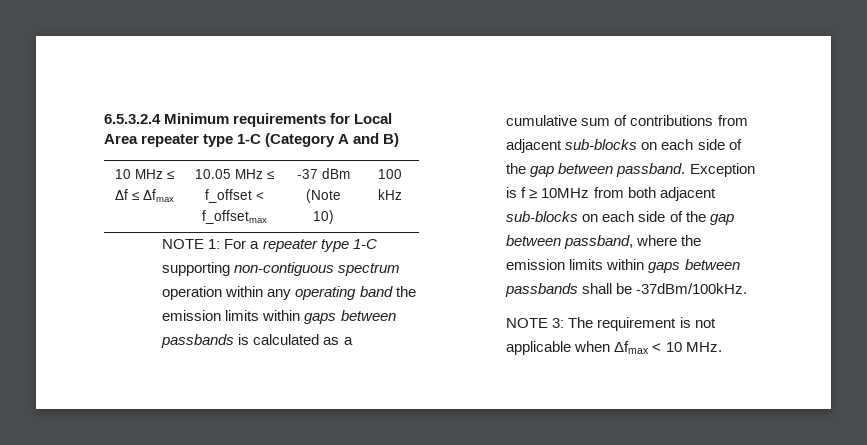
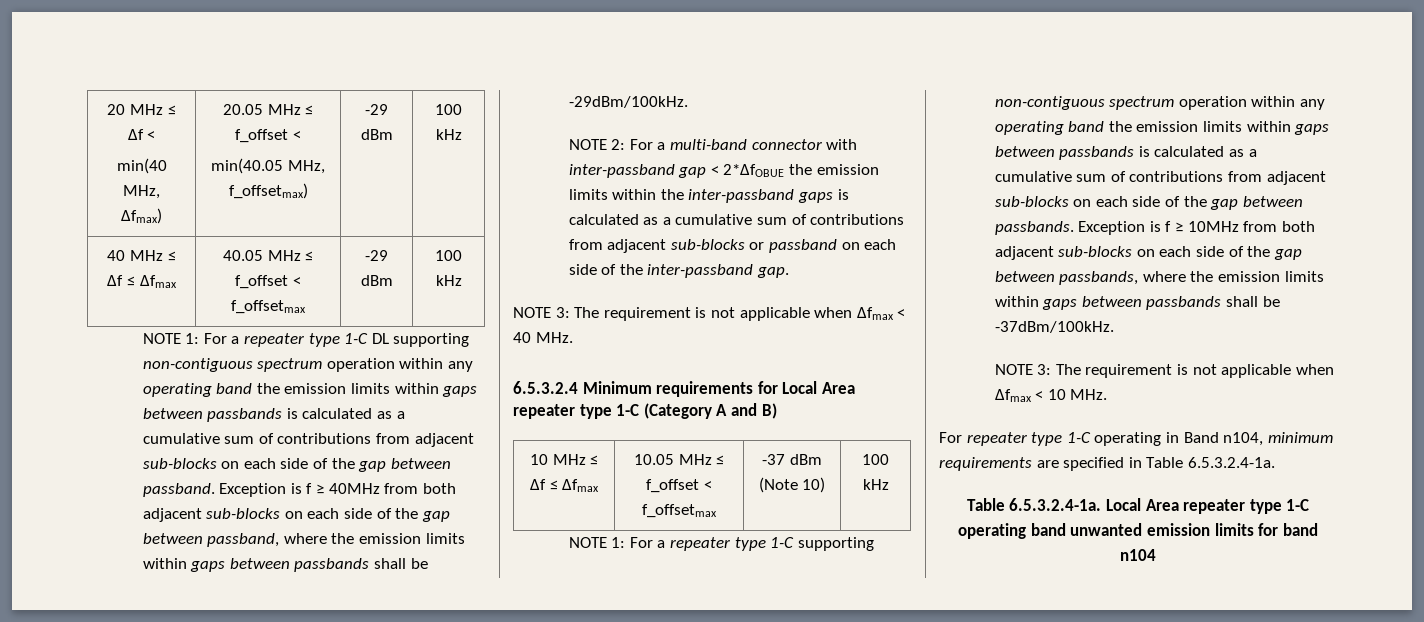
+ 20 MHz ≤ Δf <
+ min(40 MHz, Δfmax) | 20.05 MHz ≤ f_offset <
+ min(40.05 MHz, f_offsetmax) | -29 dBm | 100 kHz
+ 40 MHz ≤ Δf ≤ Δfmax | 40.05 MHz ≤ f_offset < f_offsetmax | -29 dBm | 100 kHz
+ NOTE 1: For a repeater type 1-C DL supporting non-contiguous spectrum operation within any operating band the emission limits within gaps between passbands is calculated as a cumulative sum of contributions from adjacent sub-blocks on each side of the gap between passband. Exception is f ≥ 40MHz from both adjacent sub-blocks on each side of the gap between passband, where the emission limits within gaps between passbands shall be -29dBm/100kHz.
+ NOTE 2: For a multi-band connector with inter-passband gap < 2*ΔfOBUE the emission limits within the inter-passband gaps is calculated as a cumulative sum of contributions from adjacent sub-blocks or passband on each side of the inter-passband gap.
+ NOTE 3: The requirement is not applicable when Δfmax < 40 MHz.
- NOTE 1: For a repeater type 1-C supporting non-contiguous spectrum operation within any operating band the emission limits within gaps between passbands is calculated as a cumulative sum of contributions from adjacent sub-blocks on each side of the gap between passband.
+ NOTE 1: For a repeater type 1-C supporting non-contiguous spectrum operation within any operating band the emission limits within gaps between passbands is calculated as a cumulative sum of contributions from adjacent sub-blocks on each side of the gap between passbands.
- Exception is f ≥ 10MHz from both adjacent sub-blocks on each side of the gap between passband, where the emission limits within gaps between passbands shall be -37dBm/100kHz.
+ Exception is f ≥ 10MHz from both adjacent sub-blocks on each side of the gap between passbands, where the emission limits within gaps between passbands shall be -37dBm/100kHz.
+ For repeater type 1-C operating in Band n104, minimum requirements are specified in Table 6.5.3.2.4-1a.
+ Table 6.5.3.2.4-1a. Local Area repeater type 1-C operating band unwanted emission limits for band n104

